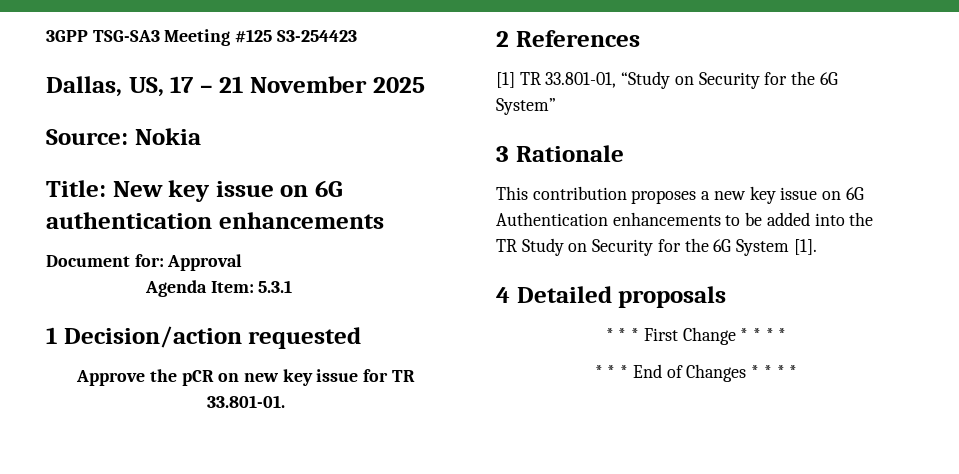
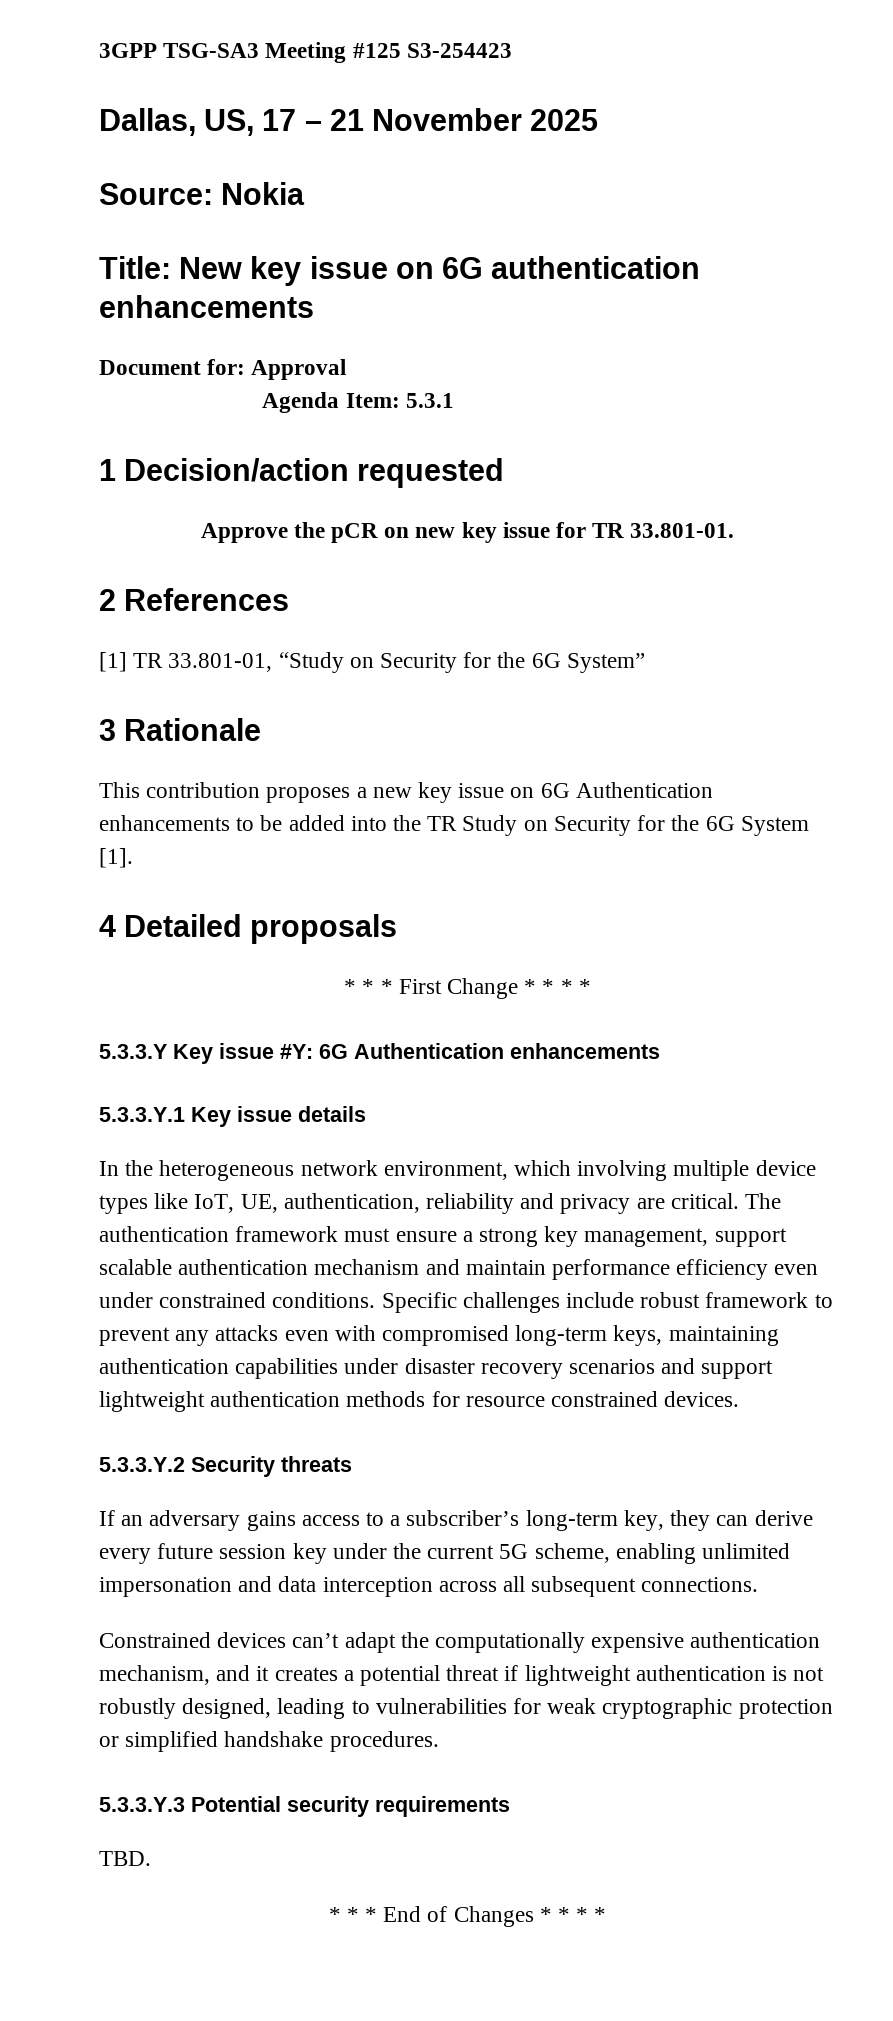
+ 5.3.3.Y Key issue #Y: 6G Authentication enhancements
+ 5.3.3.Y.1 Key issue details
+ In the heterogeneous network environment, which involving multiple device types like IoT, UE, authentication, reliability and privacy are critical. The authentication framework must ensure a strong key management, support scalable authentication mechanism and maintain performance efficiency even under constrained conditions. Specific challenges include robust framework to prevent any attacks even with compromised long-term keys, maintaining authentication capabilities under disaster recovery scenarios and support lightweight authentication methods for resource constrained devices.
+ 5.3.3.Y.2 Security threats
+ If an adversary gains access to a subscriber’s long-term key, they can derive every future session key under the current 5G scheme, enabling unlimited impersonation and data interception across all subsequent connections.
+ Constrained devices can’t adapt the computationally expensive authentication mechanism, and it creates a potential threat if lightweight authentication is not robustly designed, leading to vulnerabilities for weak cryptographic protection or simplified handshake procedures.
+ 5.3.3.Y.3 Potential security requirements
+ TBD.

